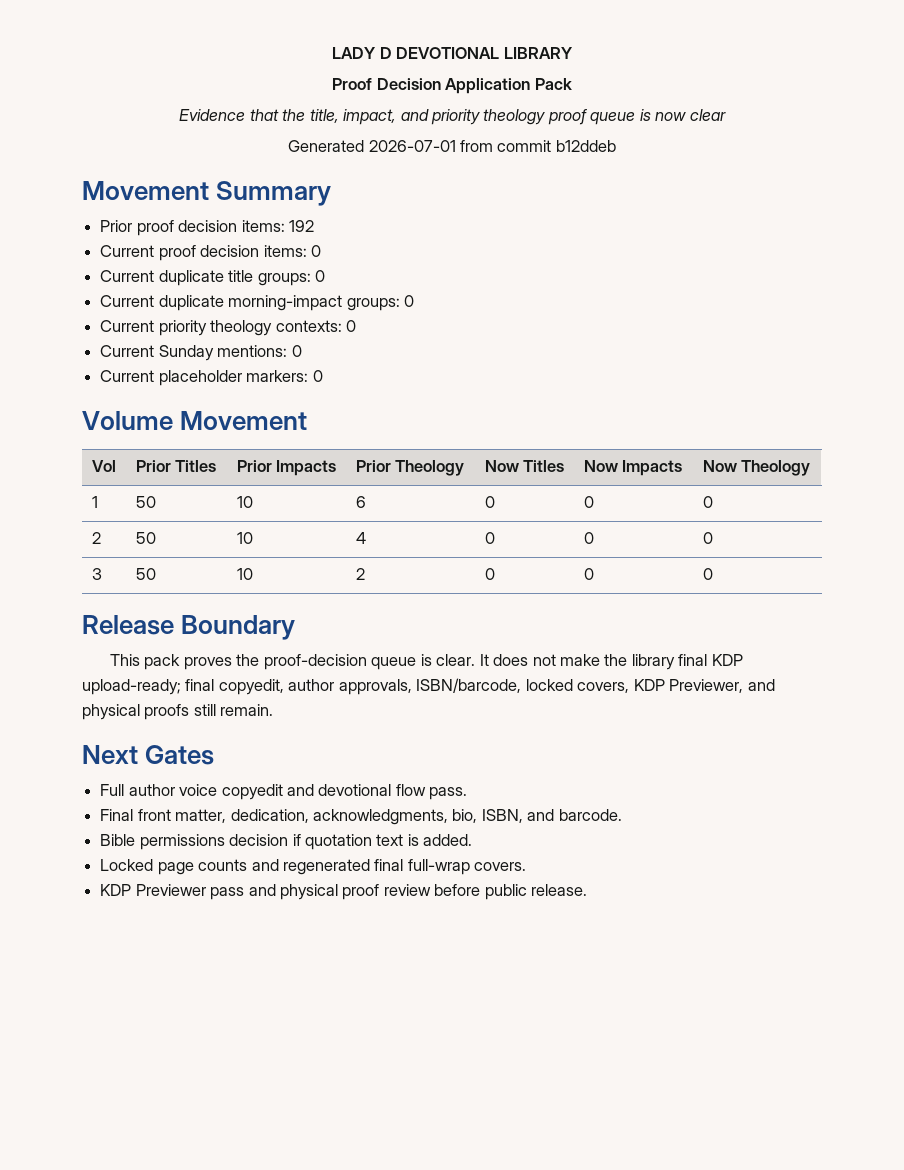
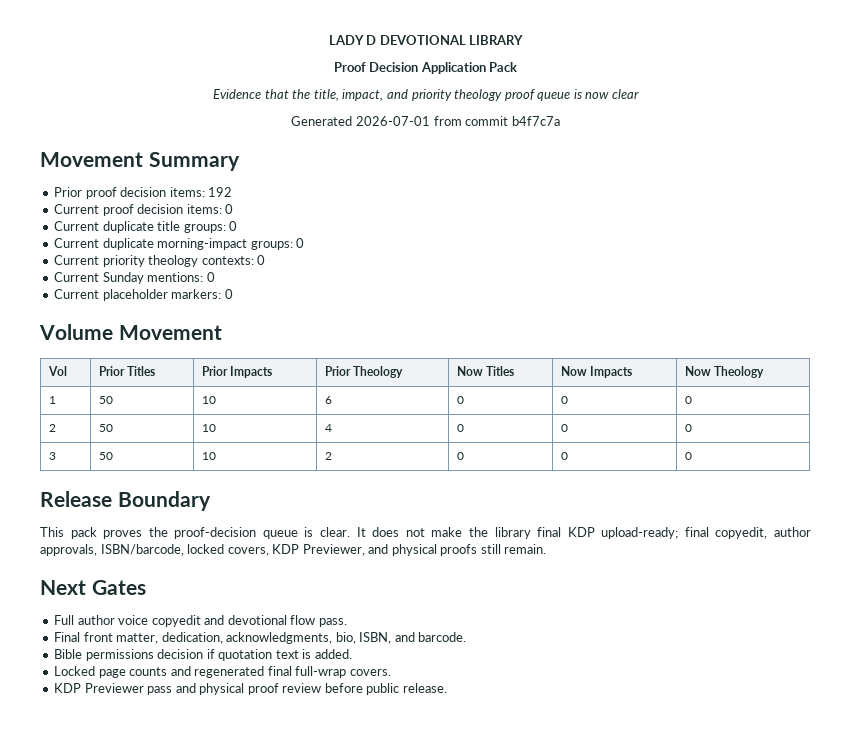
- Generated 2026-07-01 from commit b12ddeb
+ Generated 2026-07-01 from commit b4f7c7a

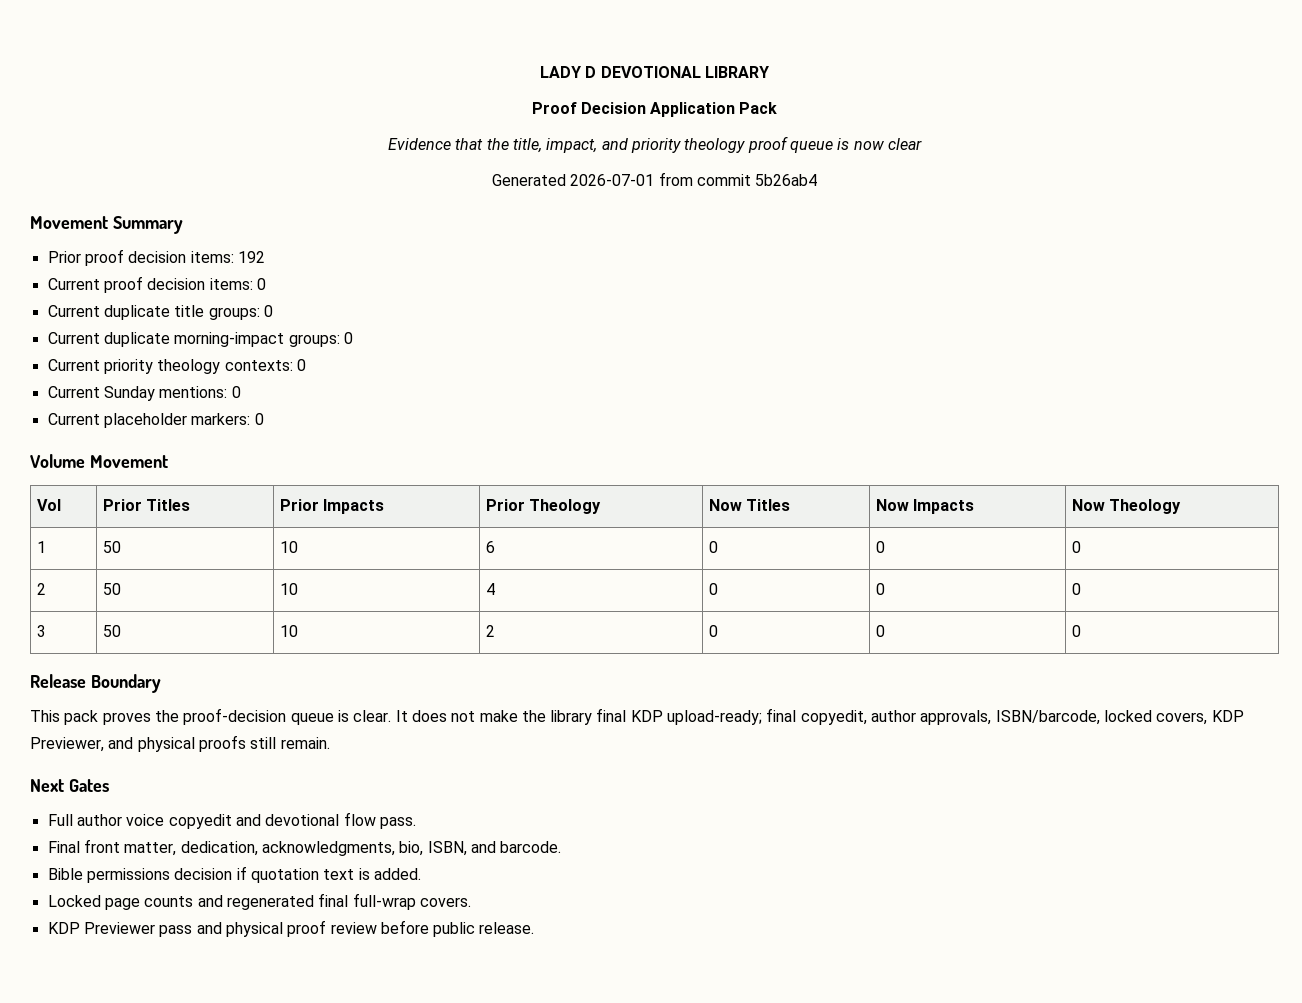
- Generated 2026-07-01 from commit b4f7c7a
+ Generated 2026-07-01 from commit 5b26ab4

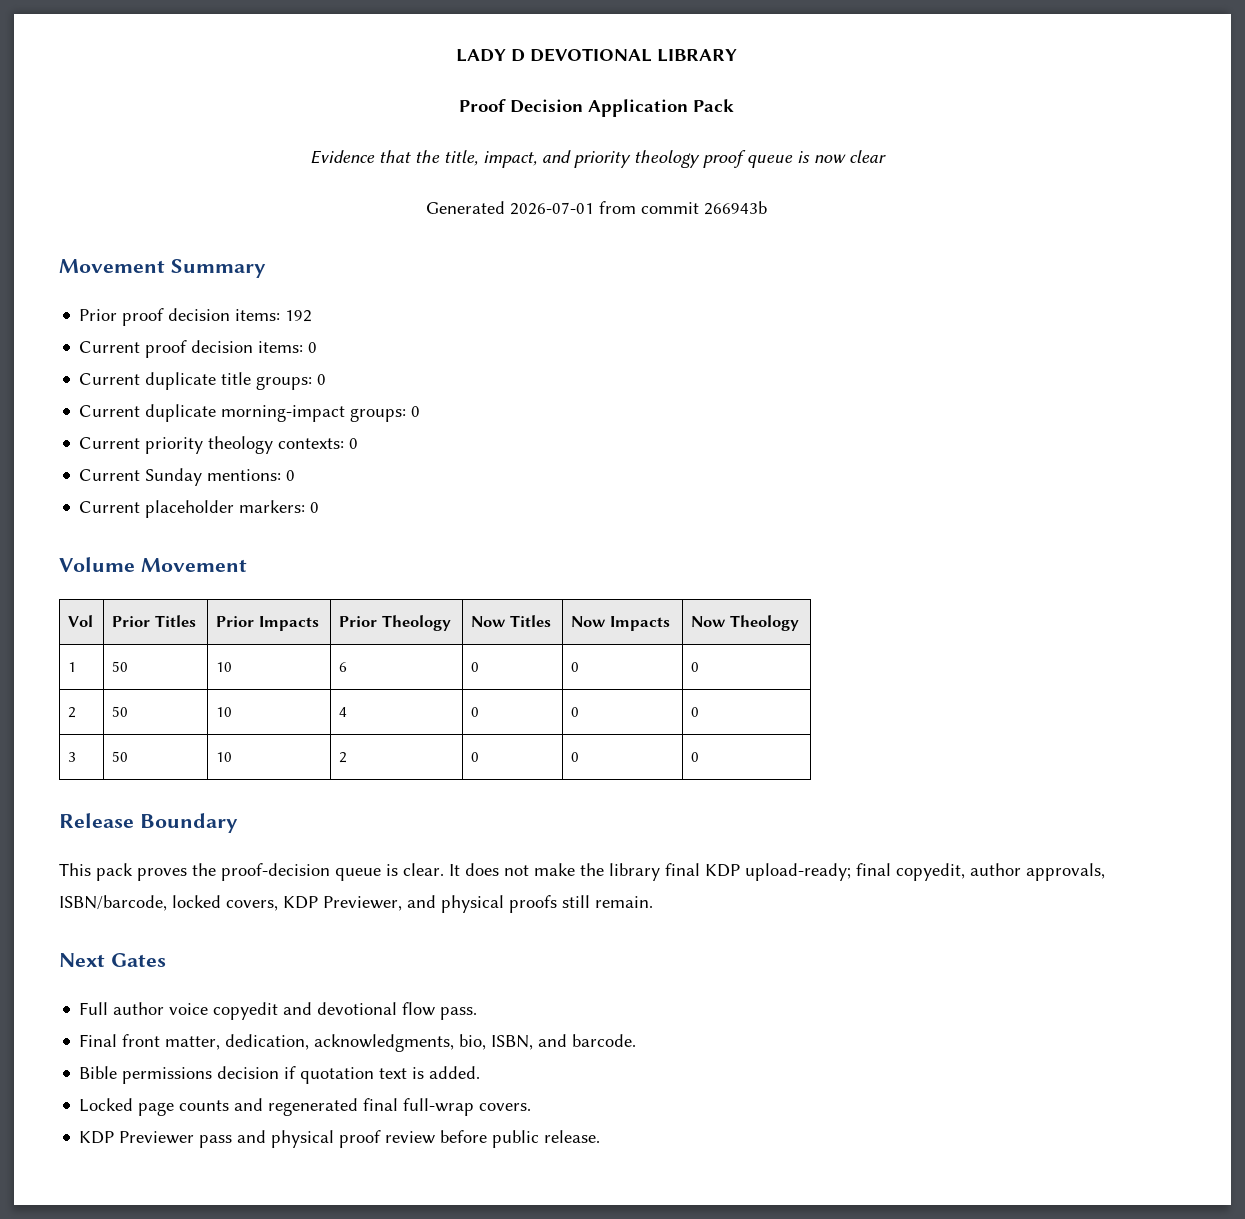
- Generated 2026-07-01 from commit 5b26ab4
+ Generated 2026-07-01 from commit 266943b

